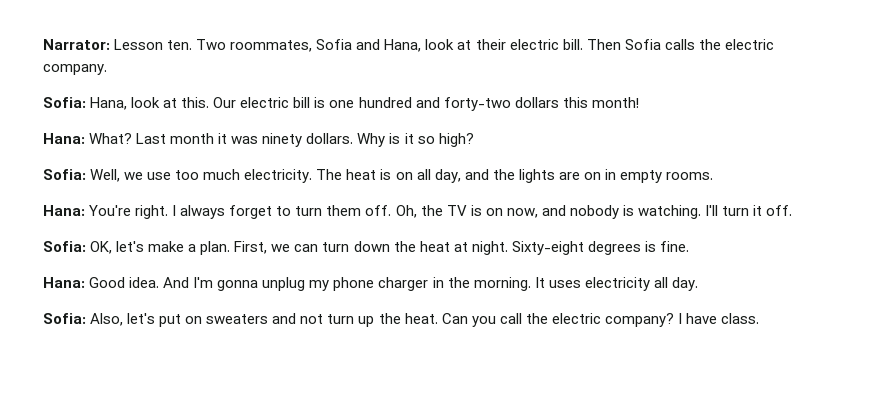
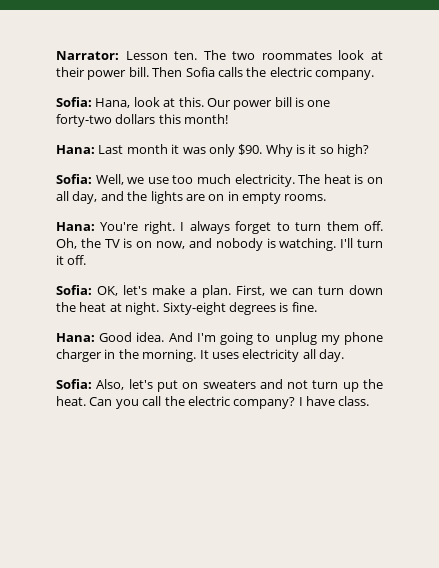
- Two roommates, Sofia and Hana, look at their electric bill.
+ The two roommates look at their power bill.
- Our electric bill is one hundred and forty-two dollars this month!
+ Our power bill is one forty-two dollars this month!
- Hana: What? Last month it was ninety dollars.
+ Hana: Last month it was only $90.
- And I'm gonna unplug my phone charger in the morning.
+ And I'm going to unplug my phone charger in the morning.

